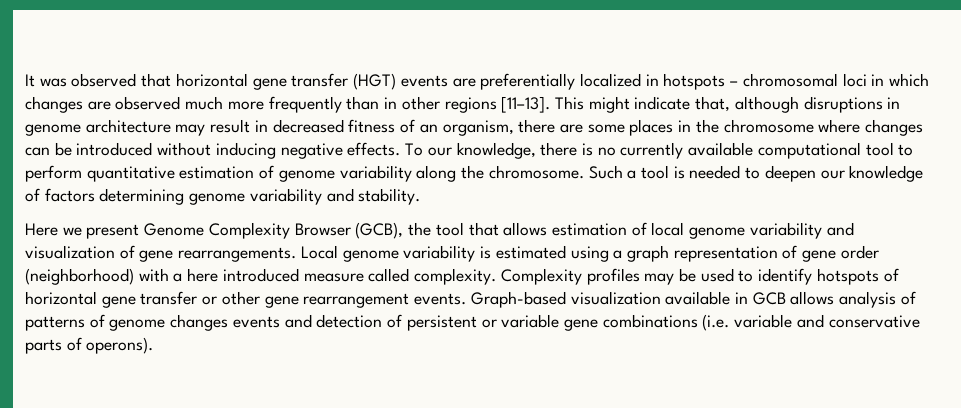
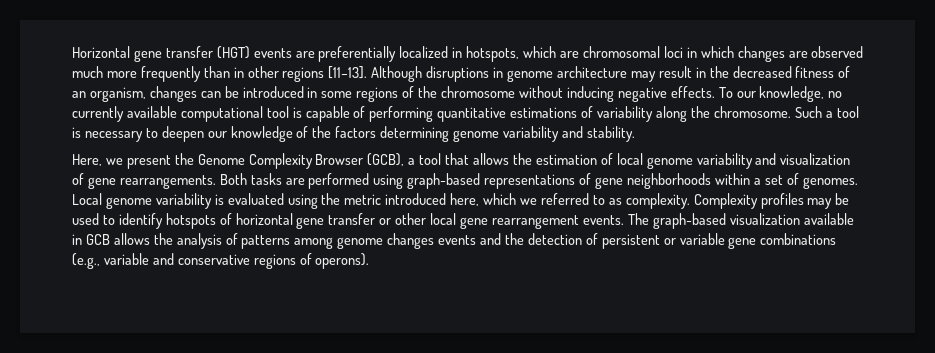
- It was observed that horizontal gene transfer (HGT) events are preferentially localized in hotspots – chromosomal loci in which changes are observed much more frequently than in other regions [11–13].
+ Horizontal gene transfer (HGT) events are preferentially localized in hotspots, which are chromosomal loci in which changes are observed much more frequently than in other regions [11–13].
- This might indicate that, although disruptions in genome architecture may result in decreased fitness of an organism, there are some places in the chromosome where changes can be introduced without inducing negative effects.
+ Although disruptions in genome architecture may result in the decreased fitness of an organism, changes can be introduced in some regions of the chromosome without inducing negative effects.
- To our knowledge, there is no currently available computational tool to perform quantitative estimation of genome variability along the chromosome.
+ To our knowledge, no currently available computational tool is capable of performing quantitative estimations of variability along the chromosome.
- Such a tool is needed to deepen our knowledge of factors determining genome variability and stability.
+ Such a tool is necessary to deepen our knowledge of the factors determining genome variability and stability.
- Here we present Genome Complexity Browser (GCB), the tool that allows estimation of local genome variability and visualization of gene rearrangements.
+ Here, we present the Genome Complexity Browser (GCB), a tool that allows the estimation of local genome variability and visualization of gene rearrangements.
- Local genome variability is estimated using a graph representation of gene order (neighborhood) with a here introduced measure called complexity.
+ Both tasks are performed using graph-based representations of gene neighborhoods within a set of genomes. Local genome variability is evaluated using the metric introduced here, which we referred to as complexity.
- Complexity profiles may be used to identify hotspots of horizontal gene transfer or other gene rearrangement events.
+ Complexity profiles may be used to identify hotspots of horizontal gene transfer or other local gene rearrangement events.
- Graph-based visualization available in GCB allows analysis of patterns of genome changes events and detection of persistent or variable gene combinations (i.e. variable and conservative parts of operons).
+ The graph-based visualization available in GCB allows the analysis of patterns among genome changes events and the detection of persistent or variable gene combinations (e.g., variable and conservative regions of operons).

